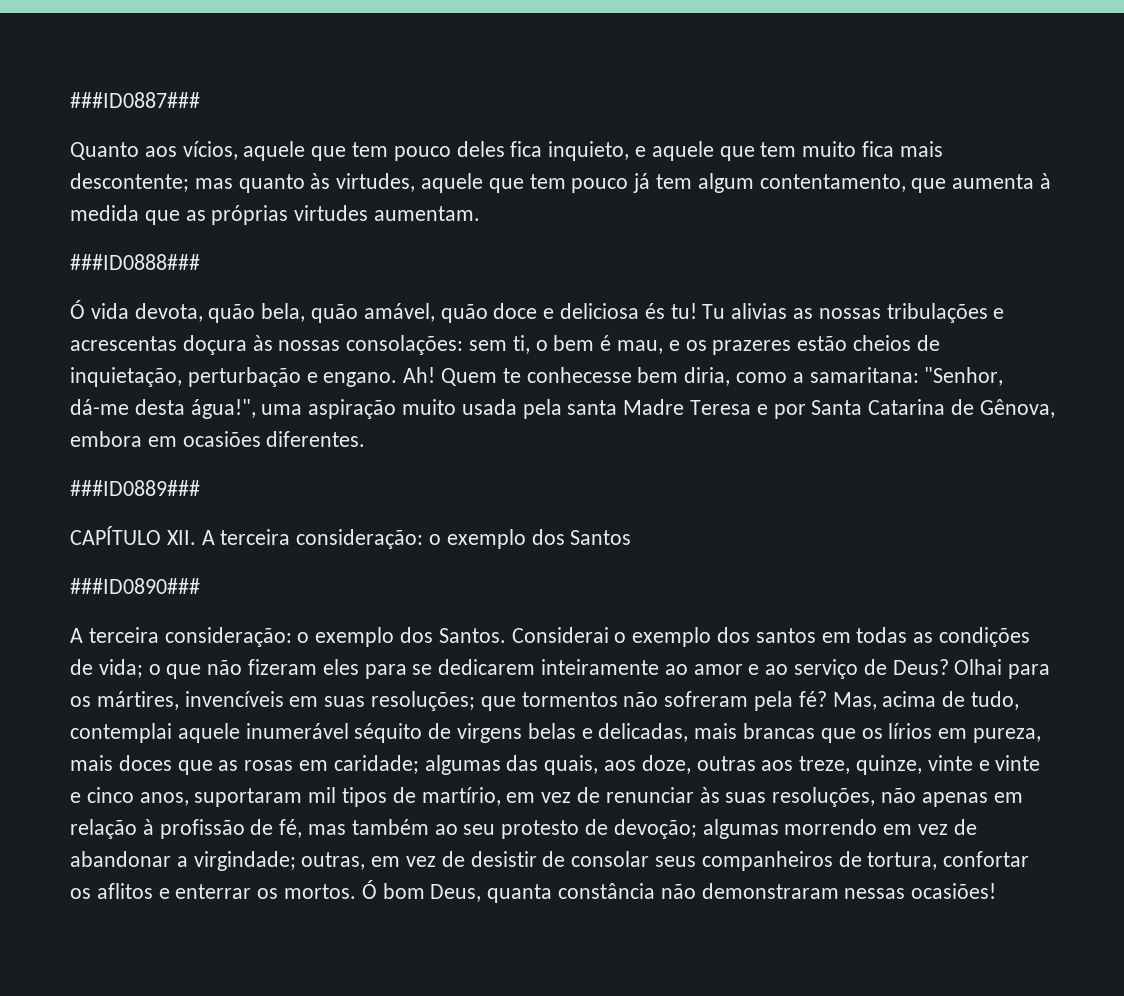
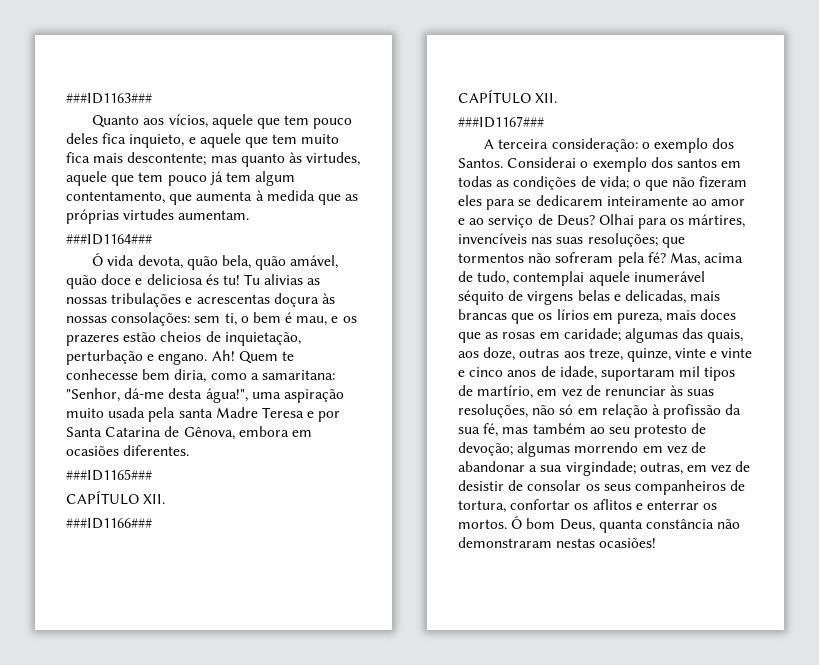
- ###ID0887###
+ ###ID1163###
- ###ID0888###
+ ###ID1164###
- ###ID0889###
- CAPÍTULO XII. A terceira consideração: o exemplo dos Santos
- ###ID0890###
+ ###ID1165###
+ CAPÍTULO XII.
+ ###ID1166###
+ CAPÍTULO XII.
+ ###ID1167###
- Olhai para os mártires, invencíveis em suas resoluções; que tormentos não sofreram pela fé?
+ Olhai para os mártires, invencíveis nas suas resoluções; que tormentos não sofreram pela fé?
- algumas das quais, aos doze, outras aos treze, quinze, vinte e vinte e cinco anos, suportaram mil tipos de martírio, em vez de renunciar às suas resoluções, não apenas em relação à profissão de fé, mas também ao seu protesto de devoção;
+ algumas das quais, aos doze, outras aos treze, quinze, vinte e vinte e cinco anos de idade, suportaram mil tipos de martírio, em vez de renunciar às suas resoluções, não só em relação à profissão da sua fé, mas também ao seu protesto de devoção;
- algumas morrendo em vez de abandonar a virgindade;
+ algumas morrendo em vez de abandonar a sua virgindade;
- outras, em vez de desistir de consolar seus companheiros de tortura, confortar os aflitos e enterrar os mortos.
+ outras, em vez de desistir de consolar os seus companheiros de tortura, confortar os aflitos e enterrar os mortos.
- Ó bom Deus, quanta constância não demonstraram nessas ocasiões!
+ Ó bom Deus, quanta constância não demonstraram nestas ocasiões!

